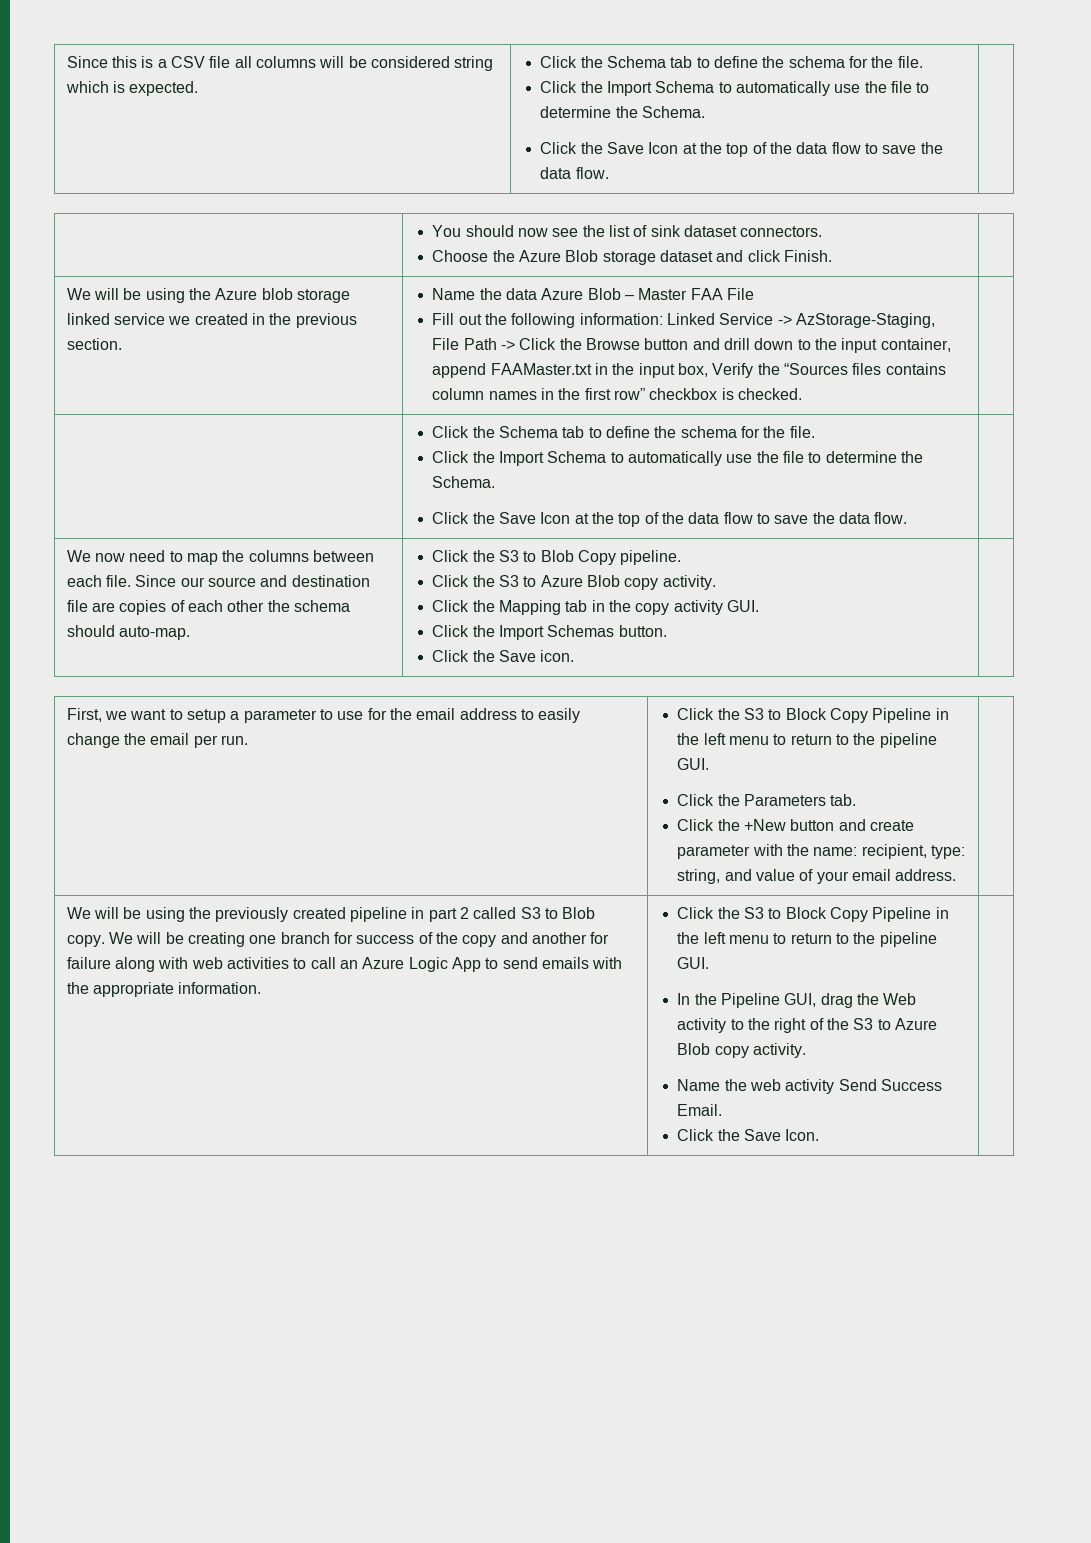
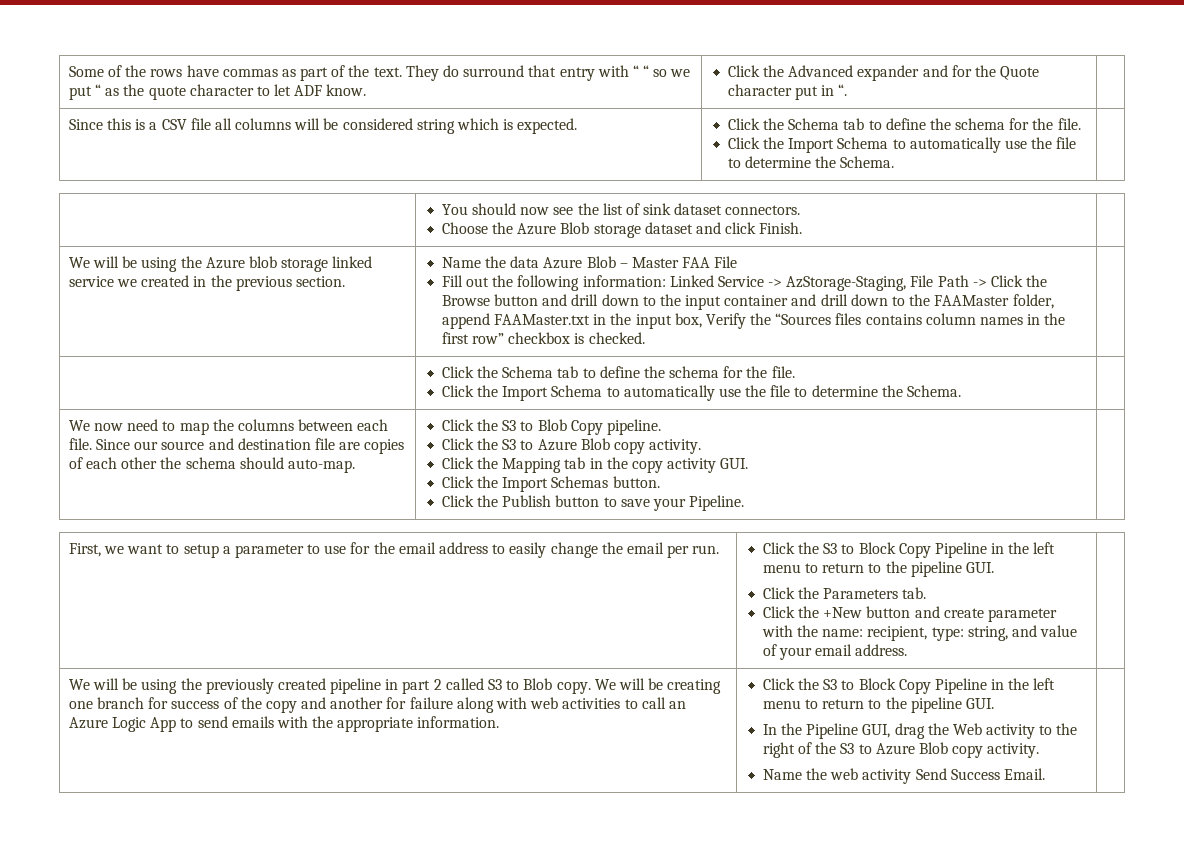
+ Some of the rows have commas as part of the text. They do surround that entry with “ “ so we put “ as the quote character to let ADF know. | Click the Advanced expander and for the Quote character put in “.
  Since this is a CSV file all columns will be considered string which is expected. | Click the Schema tab to define the schema for the file.
- Click the Import Schema to automatically use the file to determine the Schema.
- Click the Save Icon at the top of the data flow to save the data flow.
+ Click the Import Schema to automatically use the file to determine the Schema. |
- Fill out the following information: Linked Service -> AzStorage-Staging, File Path -> Click the Browse button and drill down to the input container, append FAAMaster.txt in the input box, Verify the “Sources files contains column names in the first row” checkbox is checked. |
+ Fill out the following information: Linked Service -> AzStorage-Staging, File Path -> Click the Browse button and drill down to the input container and drill down to the FAAMaster folder, append FAAMaster.txt in the input box, Verify the “Sources files contains column names in the first row” checkbox is checked. |
  | Click the Schema tab to define the schema for the file.
- Click the Import Schema to automatically use the file to determine the Schema.
- Click the Save Icon at the top of the data flow to save the data flow. |
+ Click the Import Schema to automatically use the file to determine the Schema. |
- Click the Save icon.
+ Click the Publish button to save your Pipeline.
- Click the Save Icon.

